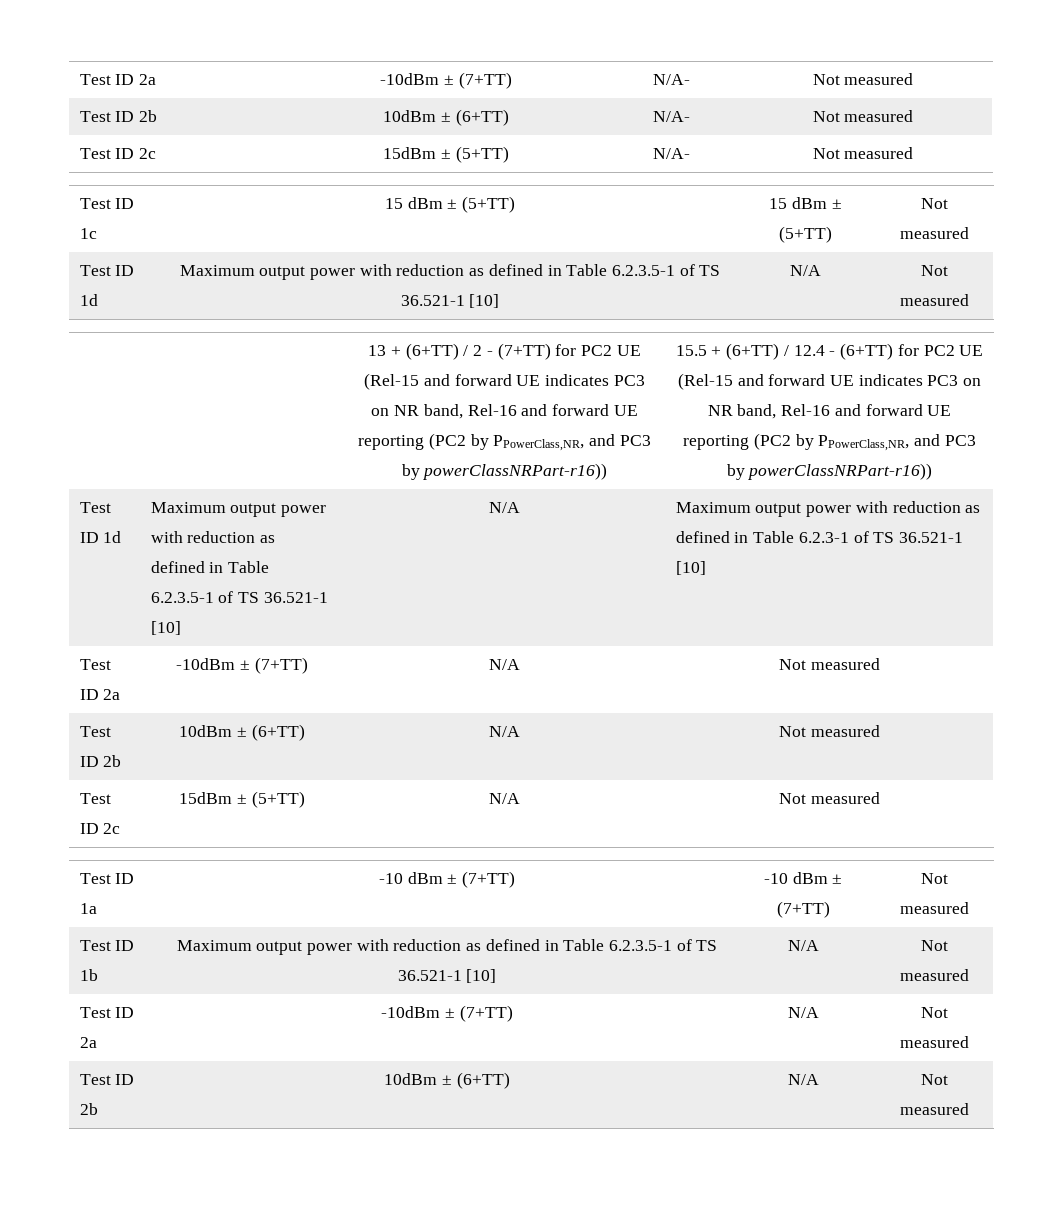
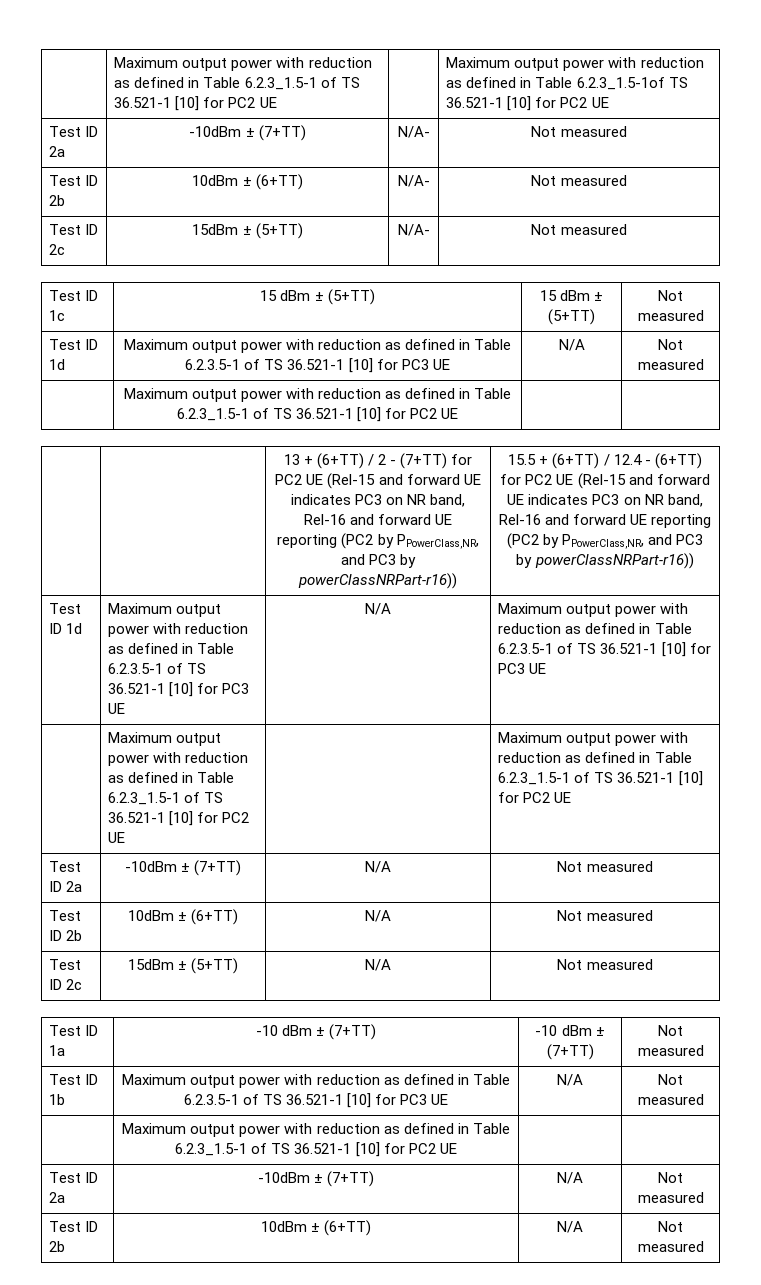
+ | Maximum output power with reduction as defined in Table 6.2.3_1.5-1 of TS 36.521-1 [10] for PC2 UE | | Maximum output power with reduction as defined in Table 6.2.3_1.5-1of TS 36.521-1 [10] for PC2 UE
- Test ID 1d | Maximum output power with reduction as defined in Table 6.2.3.5-1 of TS 36.521-1 [10] | N/A | Not measured
+ Test ID 1d | Maximum output power with reduction as defined in Table 6.2.3.5-1 of TS 36.521-1 [10] for PC3 UE | N/A | Not measured
+ | Maximum output power with reduction as defined in Table 6.2.3_1.5-1 of TS 36.521-1 [10] for PC2 UE | |
- Test ID 1d | Maximum output power with reduction as defined in Table 6.2.3.5-1 of TS 36.521-1 [10] | N/A | Maximum output power with reduction as defined in Table 6.2.3-1 of TS 36.521-1 [10]
+ Test ID 1d | Maximum output power with reduction as defined in Table 6.2.3.5-1 of TS 36.521-1 [10] for PC3 UE | N/A | Maximum output power with reduction as defined in Table 6.2.3.5-1 of TS 36.521-1 [10] for PC3 UE
+ | Maximum output power with reduction as defined in Table 6.2.3_1.5-1 of TS 36.521-1 [10] for PC2 UE | | Maximum output power with reduction as defined in Table 6.2.3_1.5-1 of TS 36.521-1 [10] for PC2 UE
- Test ID 1b | Maximum output power with reduction as defined in Table 6.2.3.5-1 of TS 36.521-1 [10] | N/A | Not measured
+ Test ID 1b | Maximum output power with reduction as defined in Table 6.2.3.5-1 of TS 36.521-1 [10] for PC3 UE | N/A | Not measured
+ | Maximum output power with reduction as defined in Table 6.2.3_1.5-1 of TS 36.521-1 [10] for PC2 UE | |

